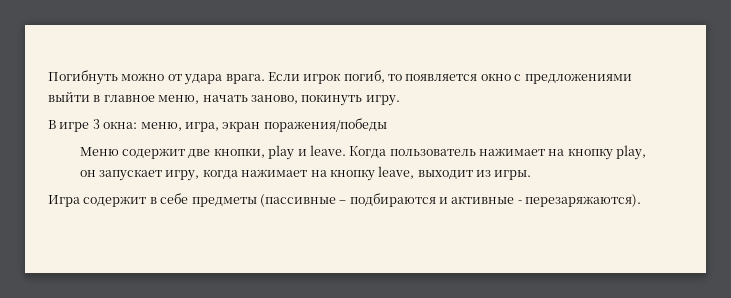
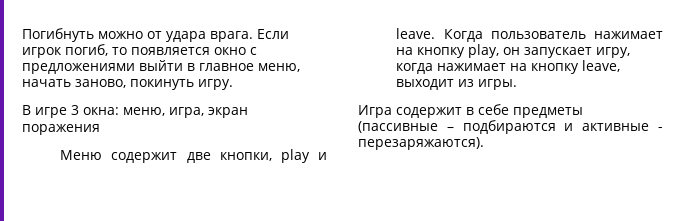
- В игре 3 окна: меню, игра, экран поражения/победы
+ В игре 3 окна: меню, игра, экран поражения

